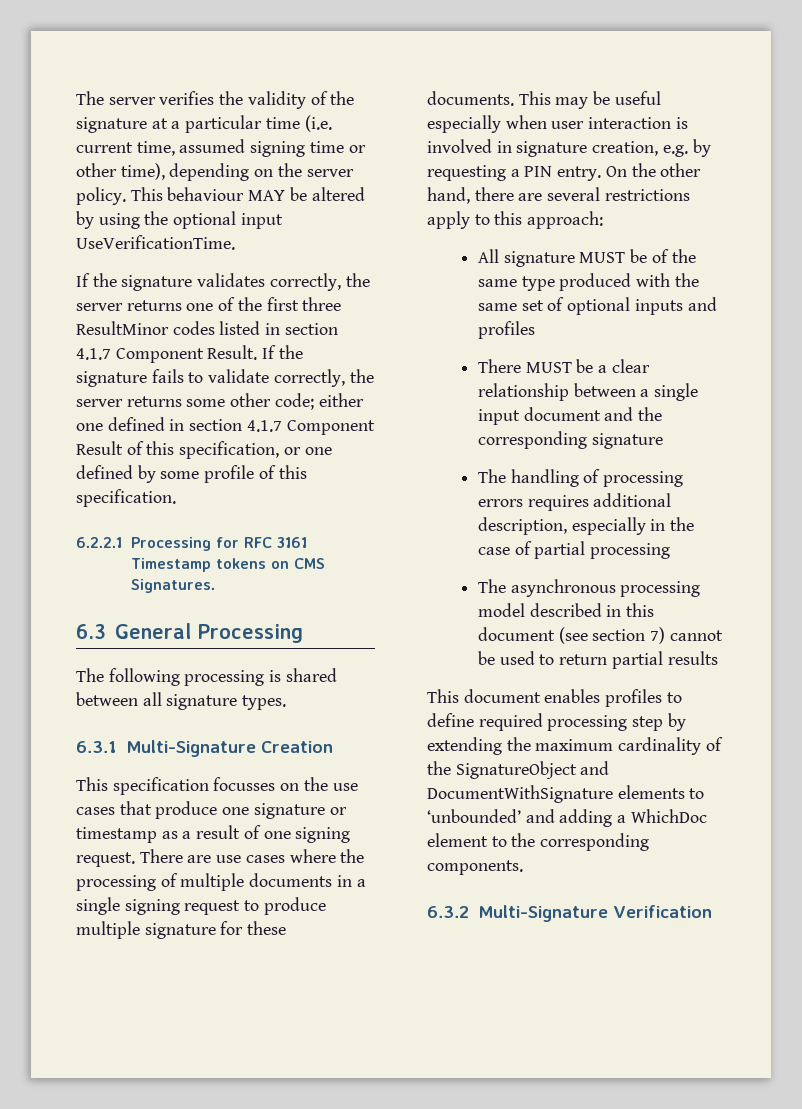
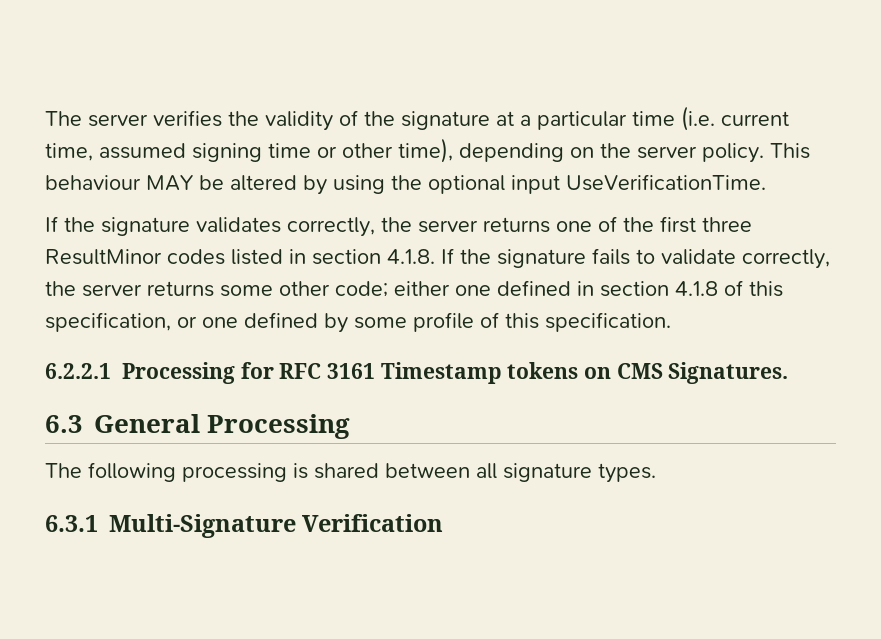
- If the signature validates correctly, the server returns one of the first three ResultMinor codes listed in section 4.1.7 Component Result. If the signature fails to validate correctly, the server returns some other code; either one defined in section 4.1.7 Component Result of this specification, or one defined by some profile of this specification.
+ If the signature validates correctly, the server returns one of the first three ResultMinor codes listed in section 4.1.8. If the signature fails to validate correctly, the server returns some other code; either one defined in section 4.1.8 of this specification, or one defined by some profile of this specification.
- 6.3.1 Multi-Signature Creation
- This specification focusses on the use cases that produce one signature or timestamp as a result of one signing request. There are use cases where the processing of multiple documents in a single signing request to produce multiple signature for these documents. This may be useful especially when user interaction is involved in signature creation, e.g. by requesting a PIN entry. On the other hand, there are several restrictions apply to this approach:
- All signature MUST be of the same type produced with the same set of optional inputs and profiles
- There MUST be a clear relationship between a single input document and the corresponding signature
- The handling of processing errors requires additional description, especially in the case of partial processing
- The asynchronous processing model described in this document (see section 7) cannot be used to return partial results
- This document enables profiles to define required processing step by extending the maximum cardinality of the SignatureObject and DocumentWithSignature elements to ‘unbounded’ and adding a WhichDoc element to the corresponding components.
- 6.3.2 Multi-Signature Verification
+ 6.3.1 Multi-Signature Verification

